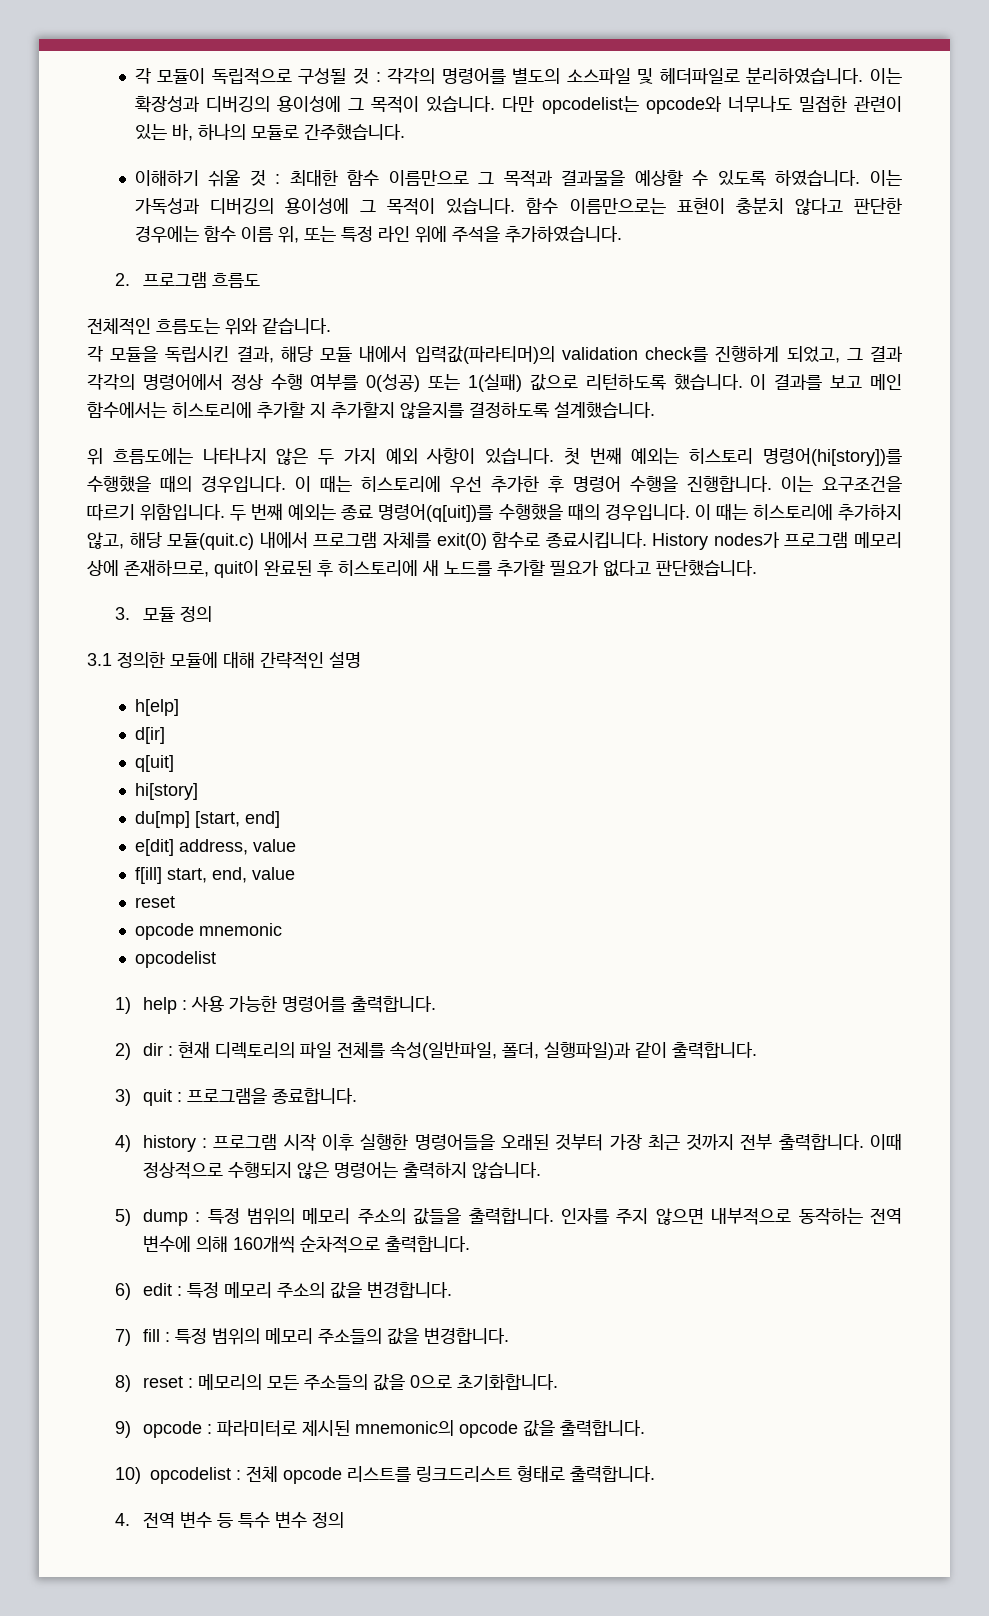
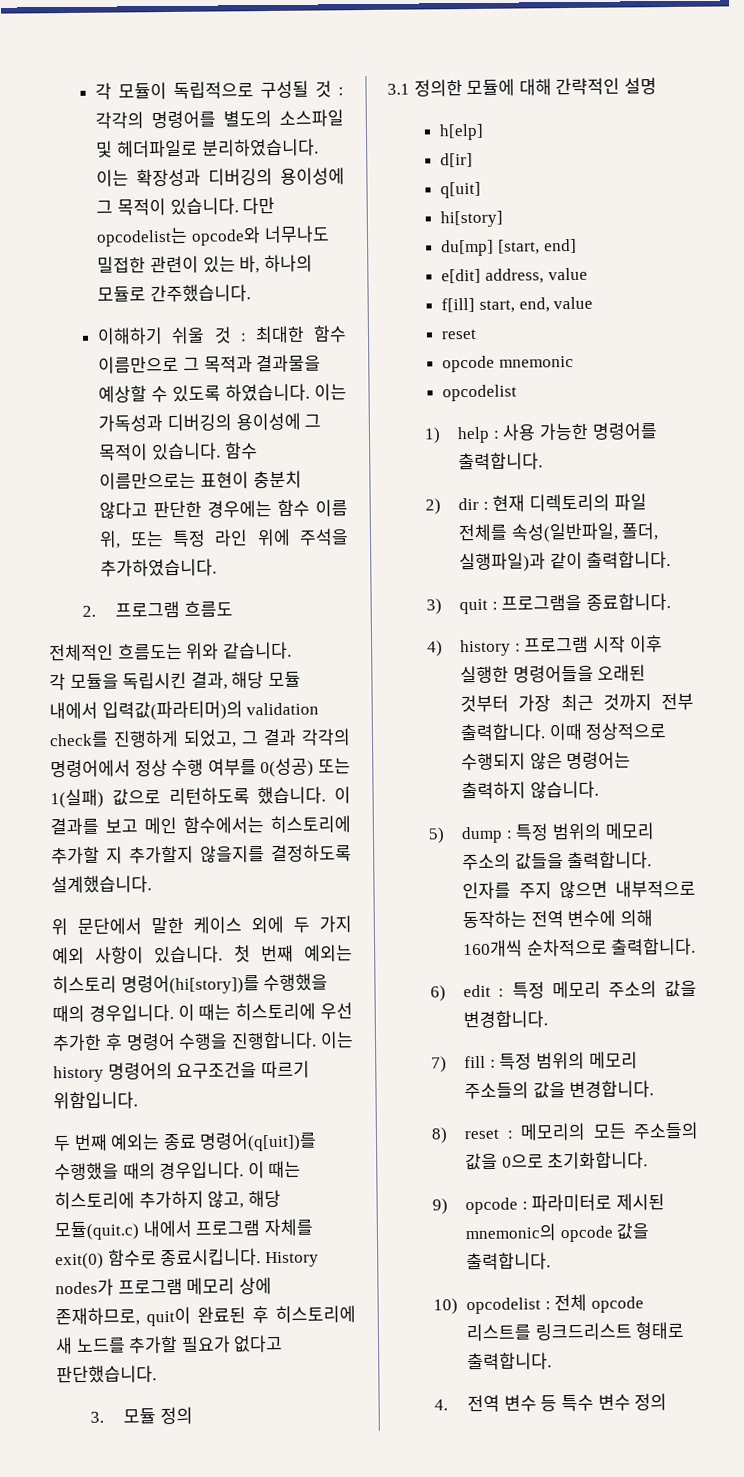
- 위 흐름도에는 나타나지 않은 두 가지 예외 사항이 있습니다.
+ 위 문단에서 말한 케이스 외에 두 가지 예외 사항이 있습니다.
- 이는 요구조건을 따르기 위함입니다. 두 번째 예외는 종료 명령어(q[uit])를 수행했을 때의 경우입니다.
+ 이는 history 명령어의 요구조건을 따르기 위함입니다.
+ 두 번째 예외는 종료 명령어(q[uit])를 수행했을 때의 경우입니다.

